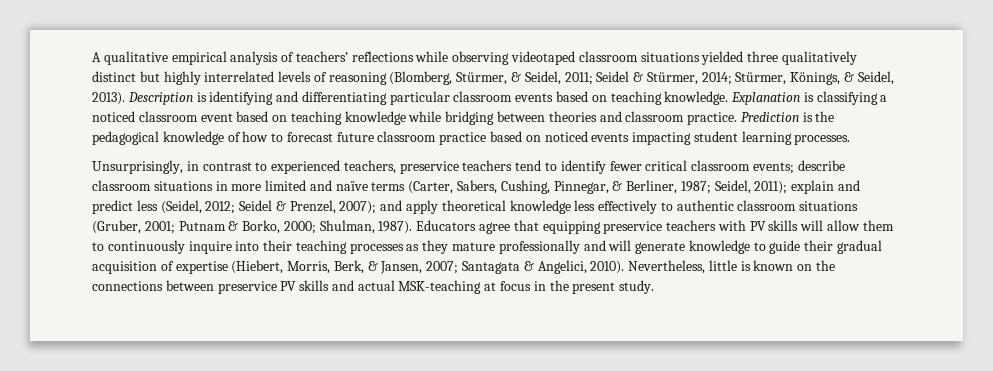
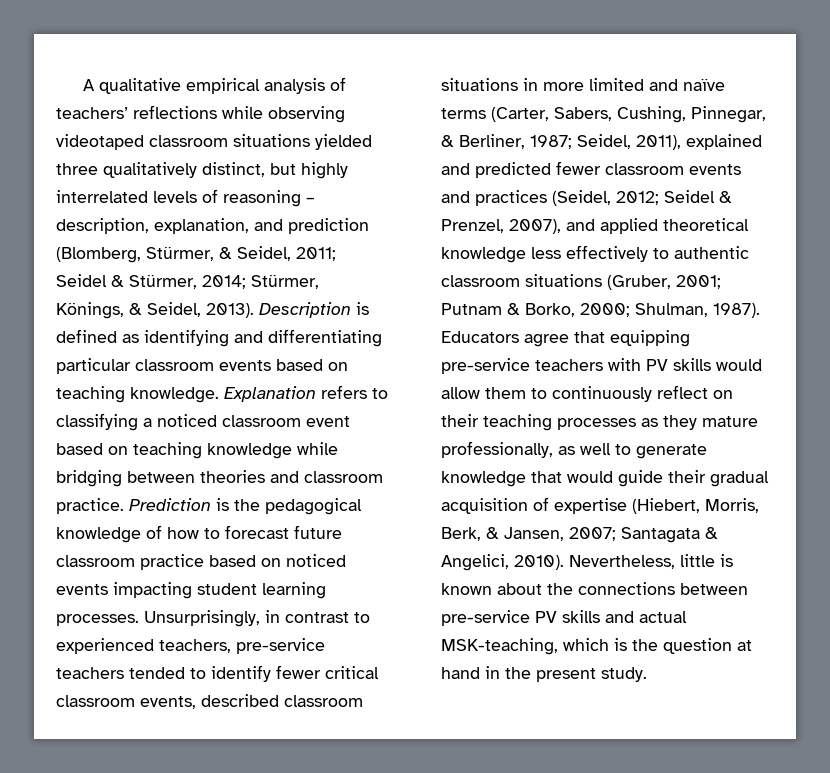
- A qualitative empirical analysis of teachers’ reflections while observing videotaped classroom situations yielded three qualitatively distinct but highly interrelated levels of reasoning (Blomberg, Stürmer, & Seidel, 2011; Seidel & Stürmer, 2014; Stürmer, Könings, & Seidel, 2013).
+ A qualitative empirical analysis of teachers’ reflections while observing videotaped classroom situations yielded three qualitatively distinct, but highly interrelated levels of reasoning – description, explanation, and prediction (Blomberg, Stürmer, & Seidel, 2011; Seidel & Stürmer, 2014; Stürmer, Könings, & Seidel, 2013).
- Description is identifying and differentiating particular classroom events based on teaching knowledge.
+ Description is defined as identifying and differentiating particular classroom events based on teaching knowledge.
- Explanation is classifying a noticed classroom event based on teaching knowledge while bridging between theories and classroom practice.
+ Explanation refers to classifying a noticed classroom event based on teaching knowledge while bridging between theories and classroom practice.
- Prediction is the pedagogical knowledge of how to forecast future classroom practice based on noticed events impacting student learning processes.
- Unsurprisingly, in contrast to experienced teachers, preservice teachers tend to identify fewer critical classroom events; describe classroom situations in more limited and naïve terms (Carter, Sabers, Cushing, Pinnegar, & Berliner, 1987;
+ Prediction is the pedagogical knowledge of how to forecast future classroom practice based on noticed events impacting student learning processes. Unsurprisingly, in contrast to experienced teachers, pre-service teachers tended to identify fewer critical classroom events, described classroom situations in more limited and naïve terms (Carter, Sabers, Cushing, Pinnegar, & Berliner, 1987;
- Seidel, 2011); explain and predict less (Seidel, 2012;
+ Seidel, 2011), explained and predicted fewer classroom events and practices (Seidel, 2012;
- Seidel & Prenzel, 2007); and apply theoretical knowledge less effectively to authentic classroom situations (Gruber, 2001;
+ Seidel & Prenzel, 2007), and applied theoretical knowledge less effectively to authentic classroom situations (Gruber, 2001;
- Educators agree that equipping preservice teachers with PV skills will allow them to continuously inquire into their teaching processes as they mature professionally and will generate knowledge to guide their gradual acquisition of expertise (Hiebert, Morris, Berk, & Jansen, 2007; Santagata & Angelici, 2010).
+ Educators agree that equipping pre-service teachers with PV skills would allow them to continuously reflect on their teaching processes as they mature professionally, as well to generate knowledge that would guide their gradual acquisition of expertise (Hiebert, Morris, Berk, & Jansen, 2007; Santagata & Angelici, 2010).
- Nevertheless, little is known on the connections between preservice PV skills and actual MSK-teaching at focus in the present study.
+ Nevertheless, little is known about the connections between pre-service PV skills and actual MSK-teaching, which is the question at hand in the present study.

